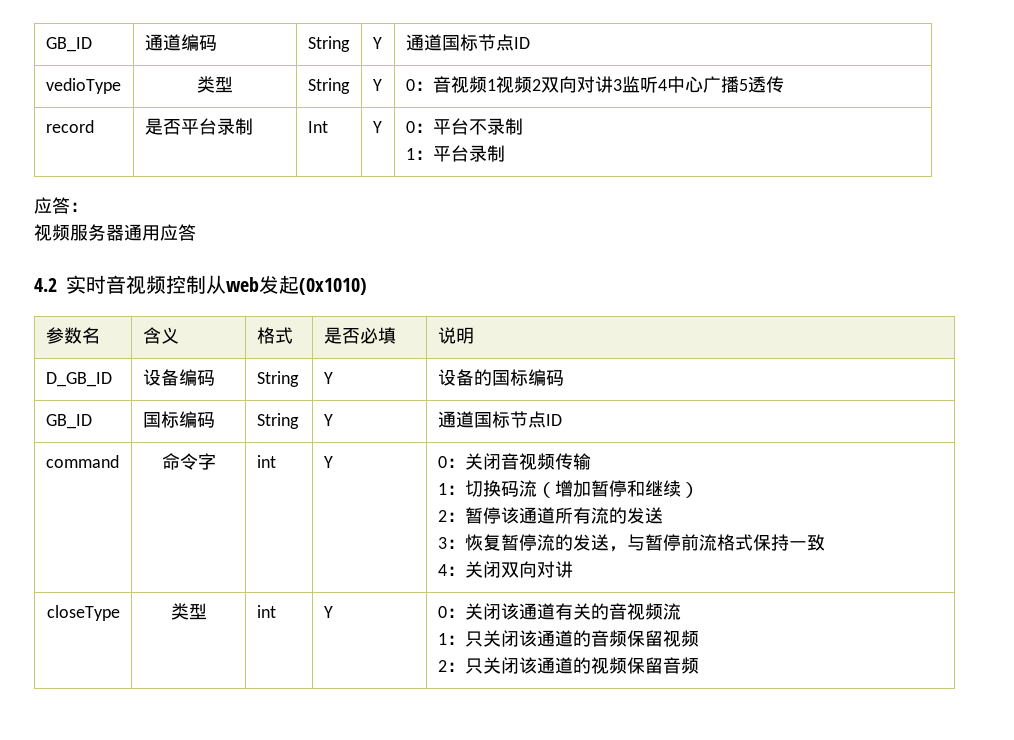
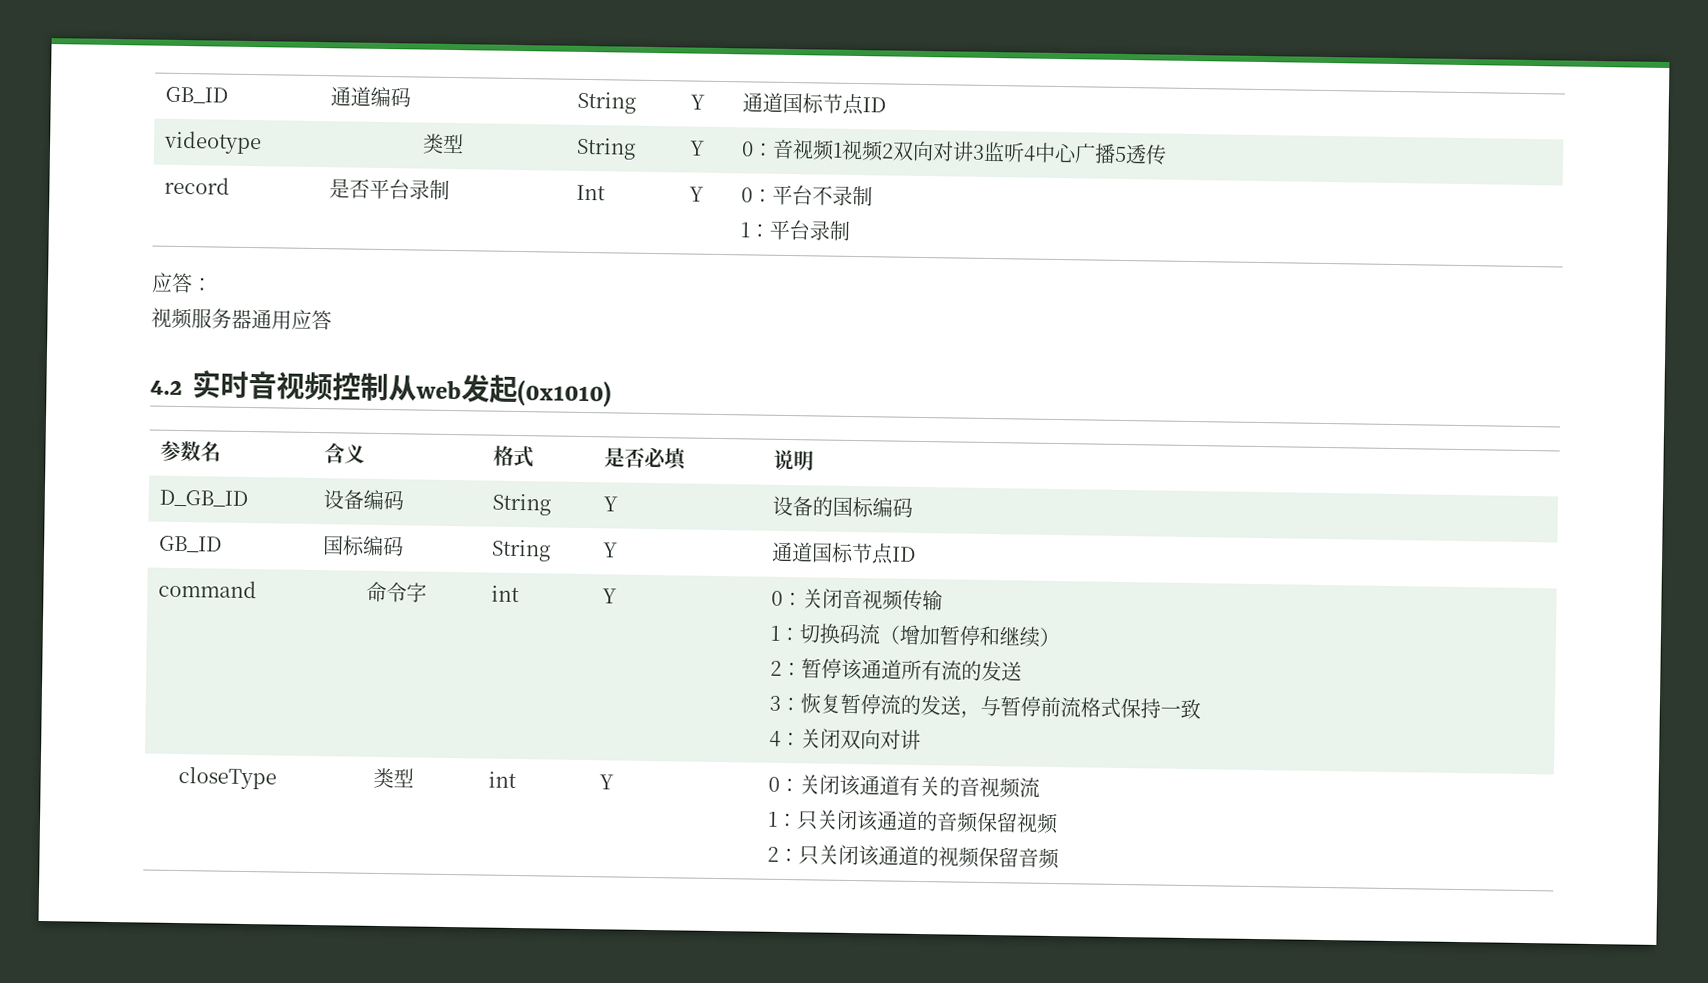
- vedioType | 类型 | String | Y | 0：音视频1视频2双向对讲3监听4中心广播5透传
+ videotype | 类型 | String | Y | 0：音视频1视频2双向对讲3监听4中心广播5透传

